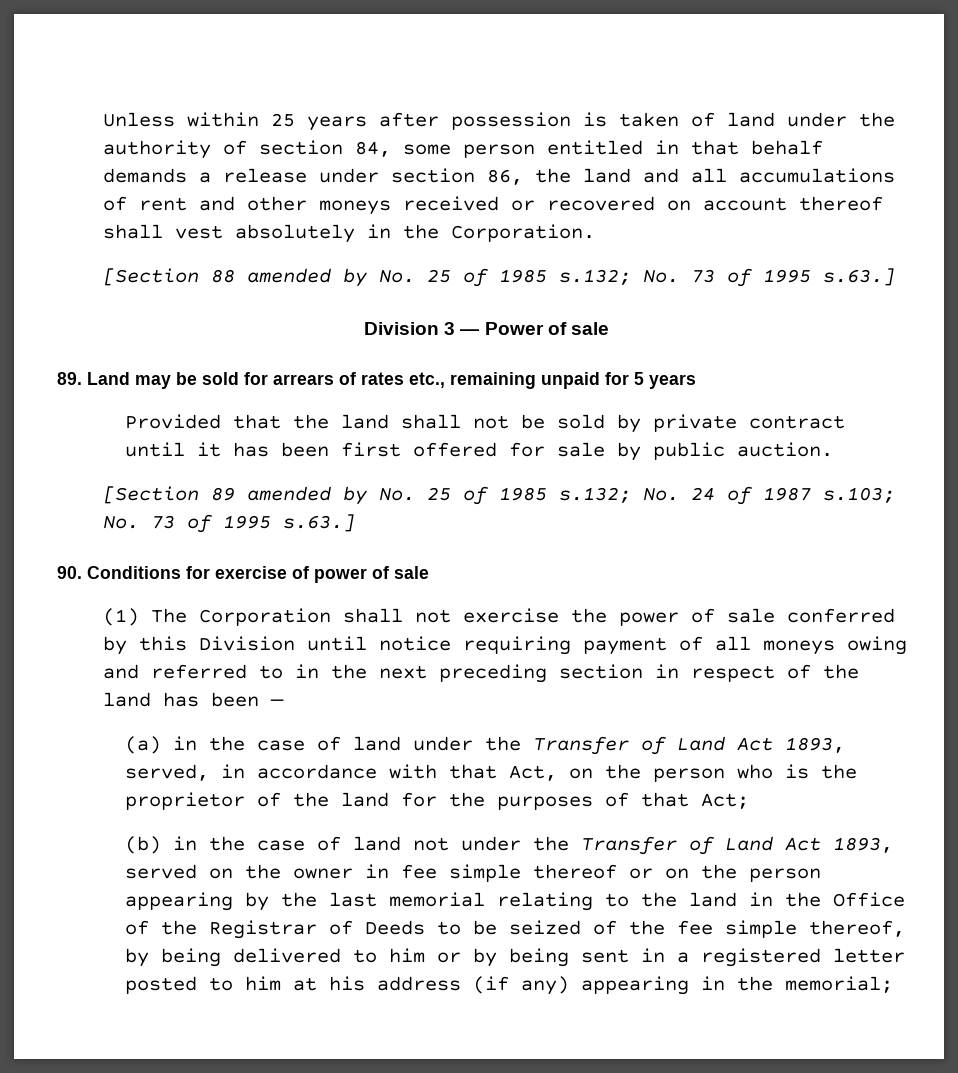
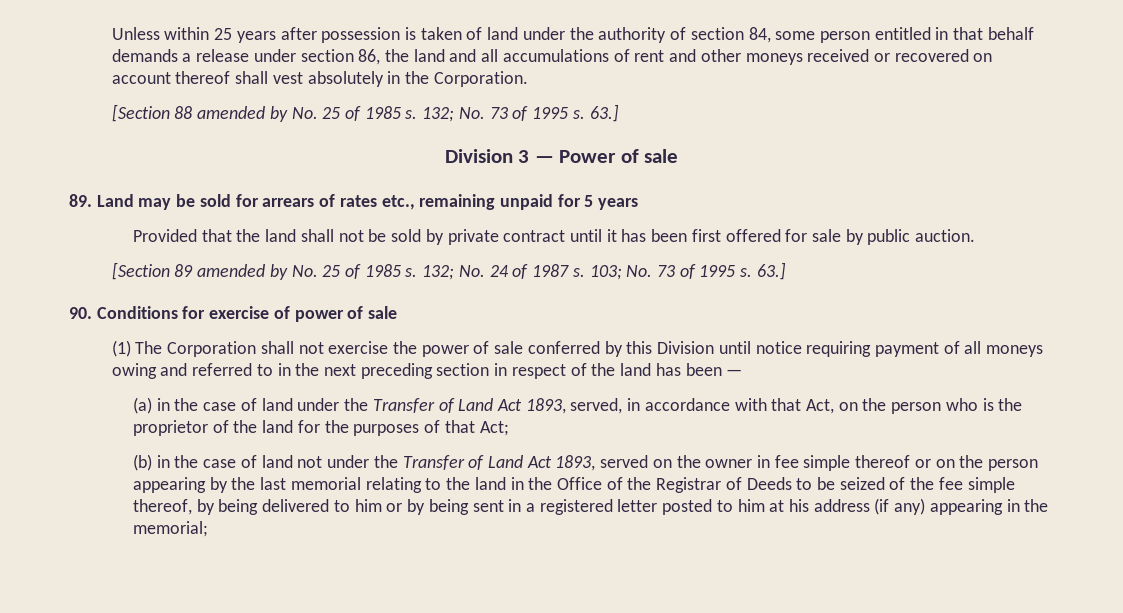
- [Section 88 amended by No. 25 of 1985 s.132; No. 73 of 1995 s.63.]
+ [Section 88 amended by No. 25 of 1985 s. 132; No. 73 of 1995 s. 63.]
- [Section 89 amended by No. 25 of 1985 s.132; No. 24 of 1987 s.103; No. 73 of 1995 s.63.]
+ [Section 89 amended by No. 25 of 1985 s. 132; No. 24 of 1987 s. 103; No. 73 of 1995 s. 63.]

